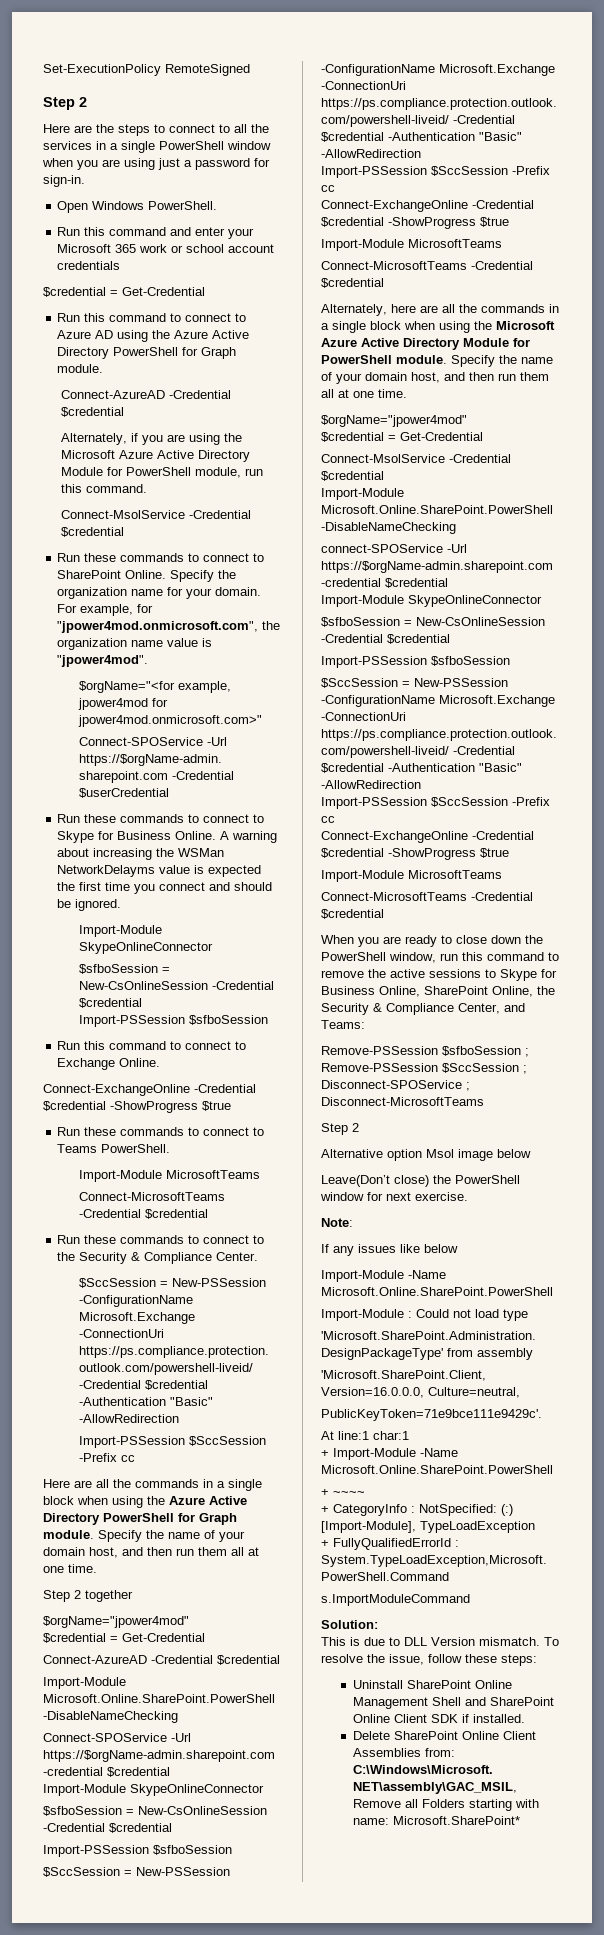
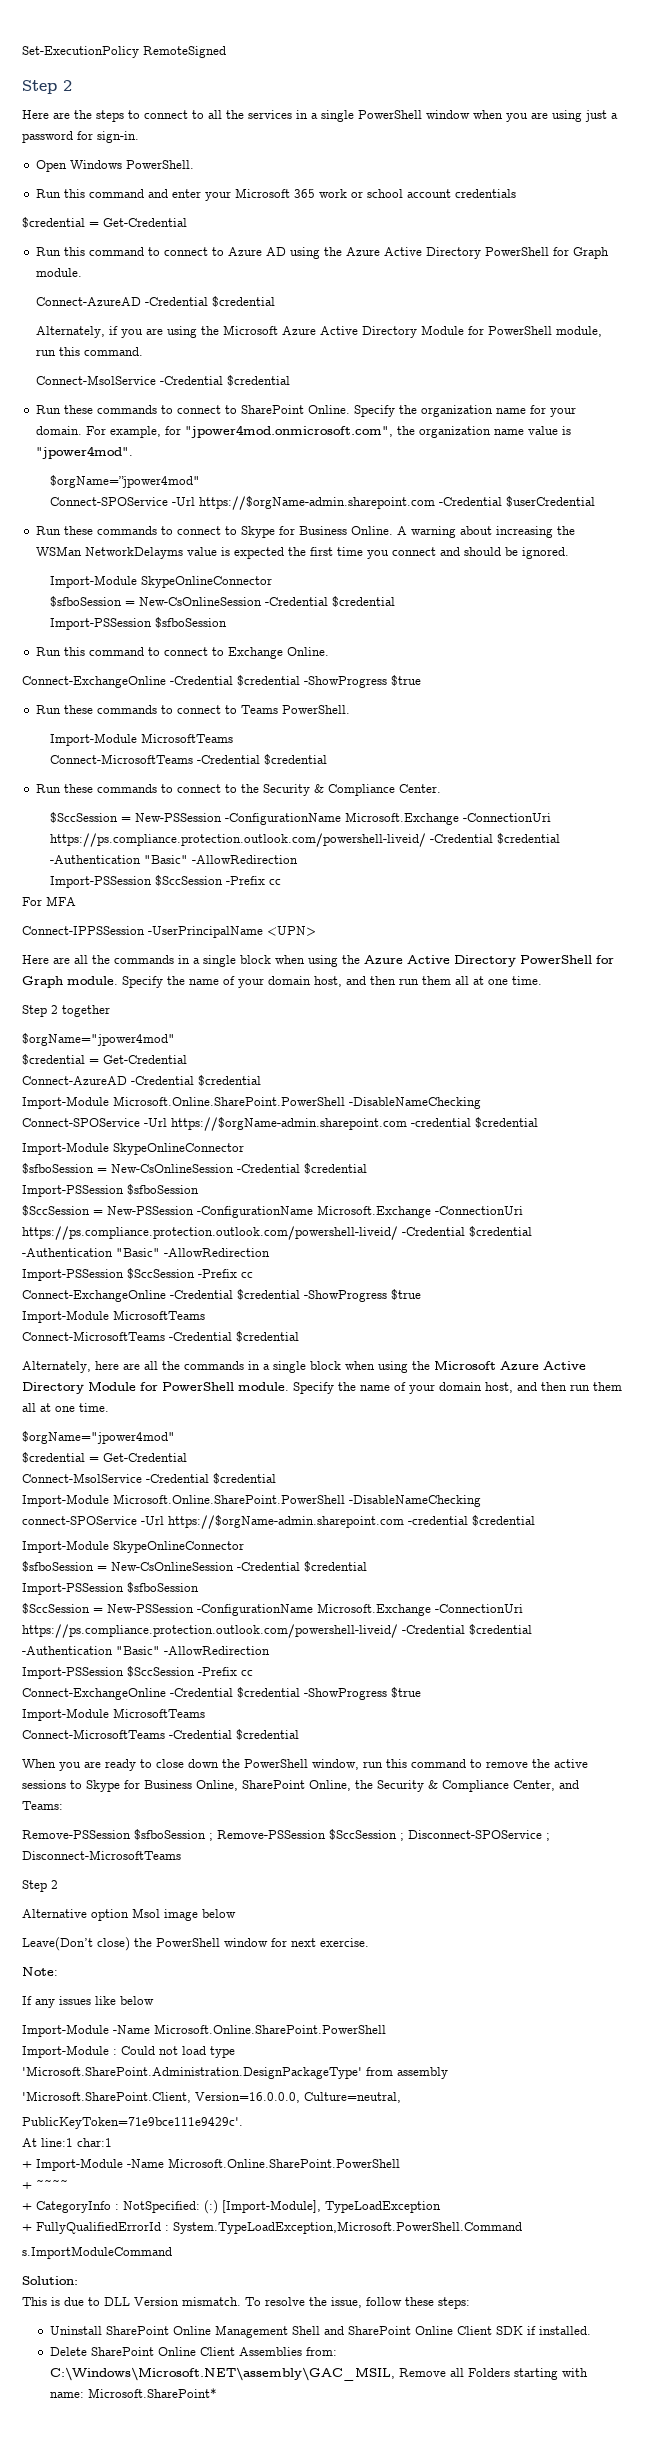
  For example, for "jpower4mod.onmicrosoft.com", the organization name value is "jpower4mod".
- $orgName="<for example, jpower4mod for jpower4mod.onmicrosoft.com>"
+ $orgName=”jpower4mod"
+ For MFA
+ Connect-IPPSSession -UserPrincipalName <UPN>

